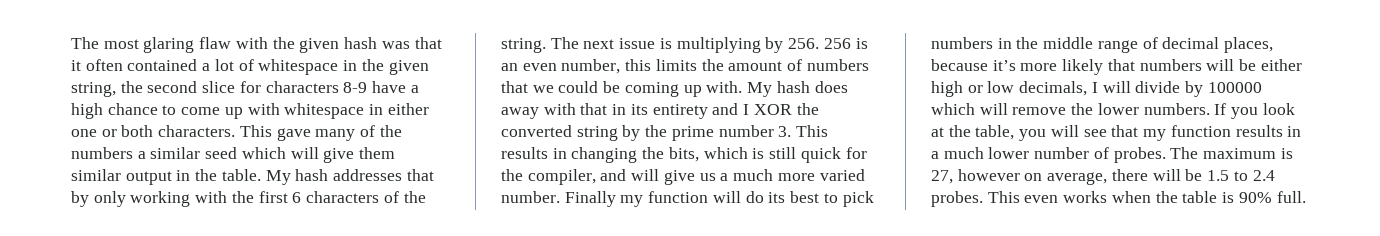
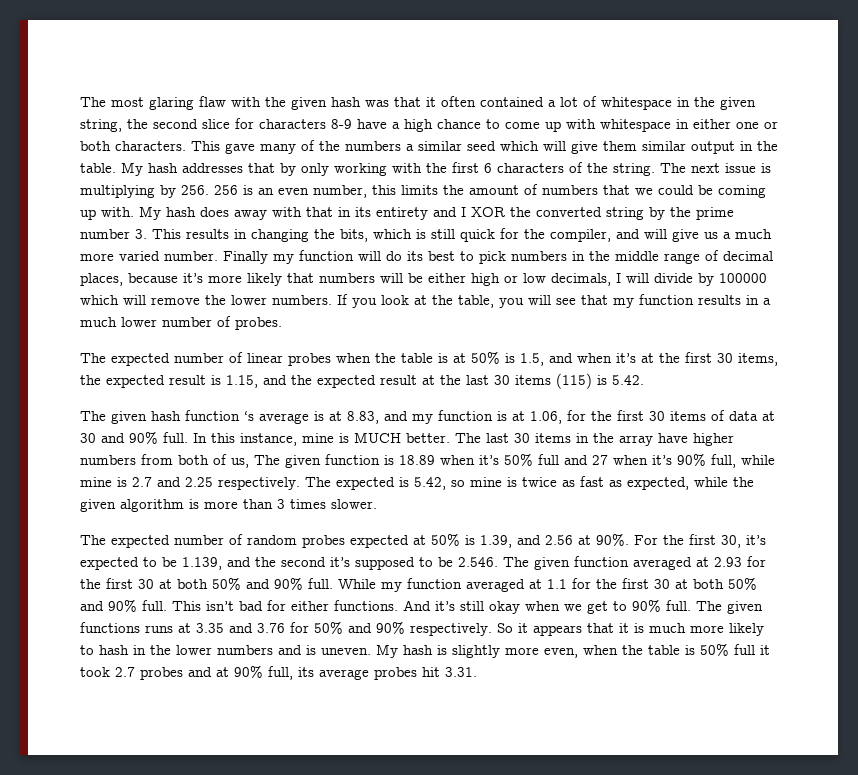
- If you look at the table, you will see that my function results in a much lower number of probes. The maximum is 27, however on average, there will be 1.5 to 2.4 probes. This even works when the table is 90% full.
+ If you look at the table, you will see that my function results in a much lower number of probes.
+ The expected number of linear probes when the table is at 50% is 1.5, and when it’s at the first 30 items, the expected result is 1.15, and the expected result at the last 30 items (115) is 5.42.
+ The given hash function ‘s average is at 8.83, and my function is at 1.06, for the first 30 items of data at 30 and 90% full. In this instance, mine is MUCH better. The last 30 items in the array have higher numbers from both of us, The given function is 18.89 when it’s 50% full and 27 when it’s 90% full, while mine is 2.7 and 2.25 respectively. The expected is 5.42, so mine is twice as fast as expected, while the given algorithm is more than 3 times slower.
+ The expected number of random probes expected at 50% is 1.39, and 2.56 at 90%. For the first 30, it’s expected to be 1.139, and the second it’s supposed to be 2.546. The given function averaged at 2.93 for the first 30 at both 50% and 90% full. While my function averaged at 1.1 for the first 30 at both 50% and 90% full. This isn’t bad for either functions. And it’s still okay when we get to 90% full. The given functions runs at 3.35 and 3.76 for 50% and 90% respectively. So it appears that it is much more likely to hash in the lower numbers and is uneven. My hash is slightly more even, when the table is 50% full it took 2.7 probes and at 90% full, its average probes hit 3.31.

